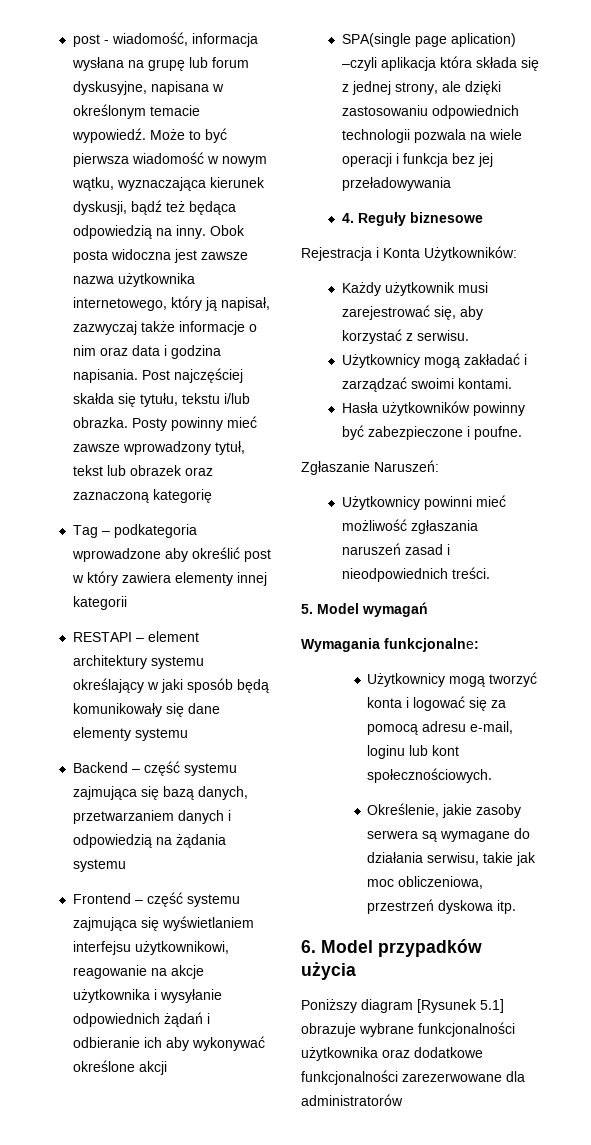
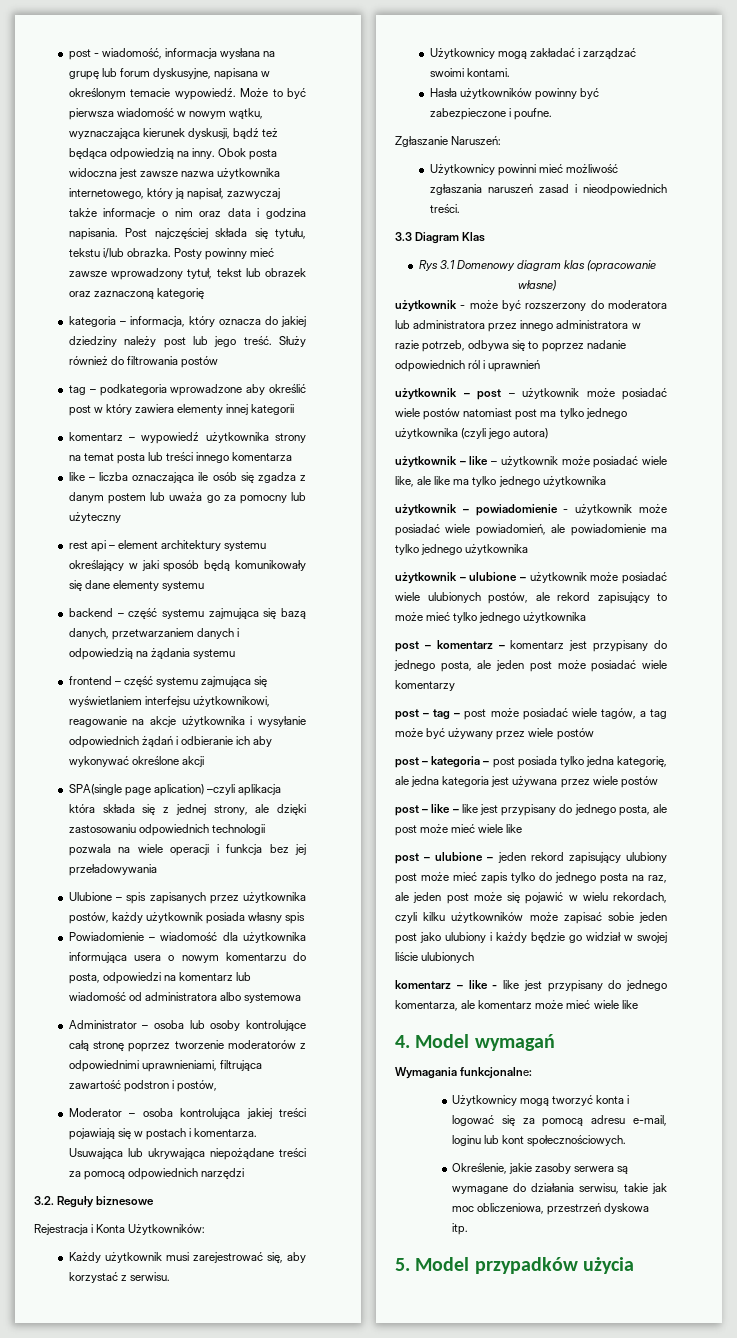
- Post najczęściej skałda się tytułu, tekstu i/lub obrazka.
+ Post najczęściej składa się tytułu, tekstu i/lub obrazka.
- Tag – podkategoria wprowadzone aby określić post w który zawiera elementy innej kategorii
+ kategoria – informacja, który oznacza do jakiej dziedziny należy post lub jego treść. Służy również do filtrowania postów
+ tag – podkategoria wprowadzone aby określić post w który zawiera elementy innej kategorii
- RESTAPI – element architektury systemu określający w jaki sposób będą komunikowały się dane elementy systemu
+ komentarz – wypowiedź użytkownika strony na temat posta lub treści innego komentarza
+ like – liczba oznaczająca ile osób się zgadza z danym postem lub uważa go za pomocny lub użyteczny
+ rest api – element architektury systemu określający w jaki sposób będą komunikowały się dane elementy systemu
- Backend – część systemu zajmująca się bazą danych, przetwarzaniem danych i odpowiedzią na żądania systemu
+ backend – część systemu zajmująca się bazą danych, przetwarzaniem danych i odpowiedzią na żądania systemu
- Frontend – część systemu zajmująca się wyświetlaniem interfejsu użytkownikowi, reagowanie na akcje użytkownika i wysyłanie odpowiednich żądań i odbieranie ich aby wykonywać określone akcji
+ frontend – część systemu zajmująca się wyświetlaniem interfejsu użytkownikowi, reagowanie na akcje użytkownika i wysyłanie odpowiednich żądań i odbieranie ich aby wykonywać określone akcji
- 4. Reguły biznesowe
+ Ulubione – spis zapisanych przez użytkownika postów, każdy użytkownik posiada własny spis
+ Powiadomienie – wiadomość dla użytkownika informująca usera o nowym komentarzu do posta, odpowiedzi na komentarz lub wiadomość od administratora albo systemowa
+ Administrator – osoba lub osoby kontrolujące całą stronę poprzez tworzenie moderatorów z odpowiednimi uprawnieniami, filtrująca zawartość podstron i postów,
+ Moderator – osoba kontrolująca jakiej treści pojawiają się w postach i komentarza. Usuwająca lub ukrywająca niepożądane treści za pomocą odpowiednich narzędzi
+ 3.2. Reguły biznesowe
- 5. Model wymagań
+ 3.3 Diagram Klas
+ Rys 3.1 Domenowy diagram klas (opracowanie własne)
+ użytkownik - może być rozszerzony do moderatora lub administratora przez innego administratora w razie potrzeb, odbywa się to poprzez nadanie odpowiednich ról i uprawnień
+ użytkownik – post – użytkownik może posiadać wiele postów natomiast post ma tylko jednego użytkownika (czyli jego autora)
+ użytkownik – like – użytkownik może posiadać wiele like, ale like ma tylko jednego użytkownika
+ użytkownik – powiadomienie - użytkownik może posiadać wiele powiadomień, ale powiadomienie ma tylko jednego użytkownika
+ użytkownik – ulubione – użytkownik może posiadać wiele ulubionych postów, ale rekord zapisujący to może mieć tylko jednego użytkownika
+ post – komentarz – komentarz jest przypisany do jednego posta, ale jeden post może posiadać wiele komentarzy
+ post – tag – post może posiadać wiele tagów, a tag może być używany przez wiele postów
+ post – kategoria – post posiada tylko jedna kategorię, ale jedna kategoria jest używana przez wiele postów
+ post – like – like jest przypisany do jednego posta, ale post może mieć wiele like
+ post – ulubione – jeden rekord zapisujący ulubiony post może mieć zapis tylko do jednego posta na raz, ale jeden post może się pojawić w wielu rekordach, czyli kilku użytkowników może zapisać sobie jeden post jako ulubiony i każdy będzie go widział w swojej liście ulubionych
+ komentarz – like - like jest przypisany do jednego komentarza, ale komentarz może mieć wiele like
+ 4. Model wymagań
- 6. Model przypadków użycia
+ 5. Model przypadków użycia
- Poniższy diagram [Rysunek 5.1] obrazuje wybrane funkcjonalności użytkownika oraz dodatkowe funkcjonalności zarezerwowane dla administratorów

